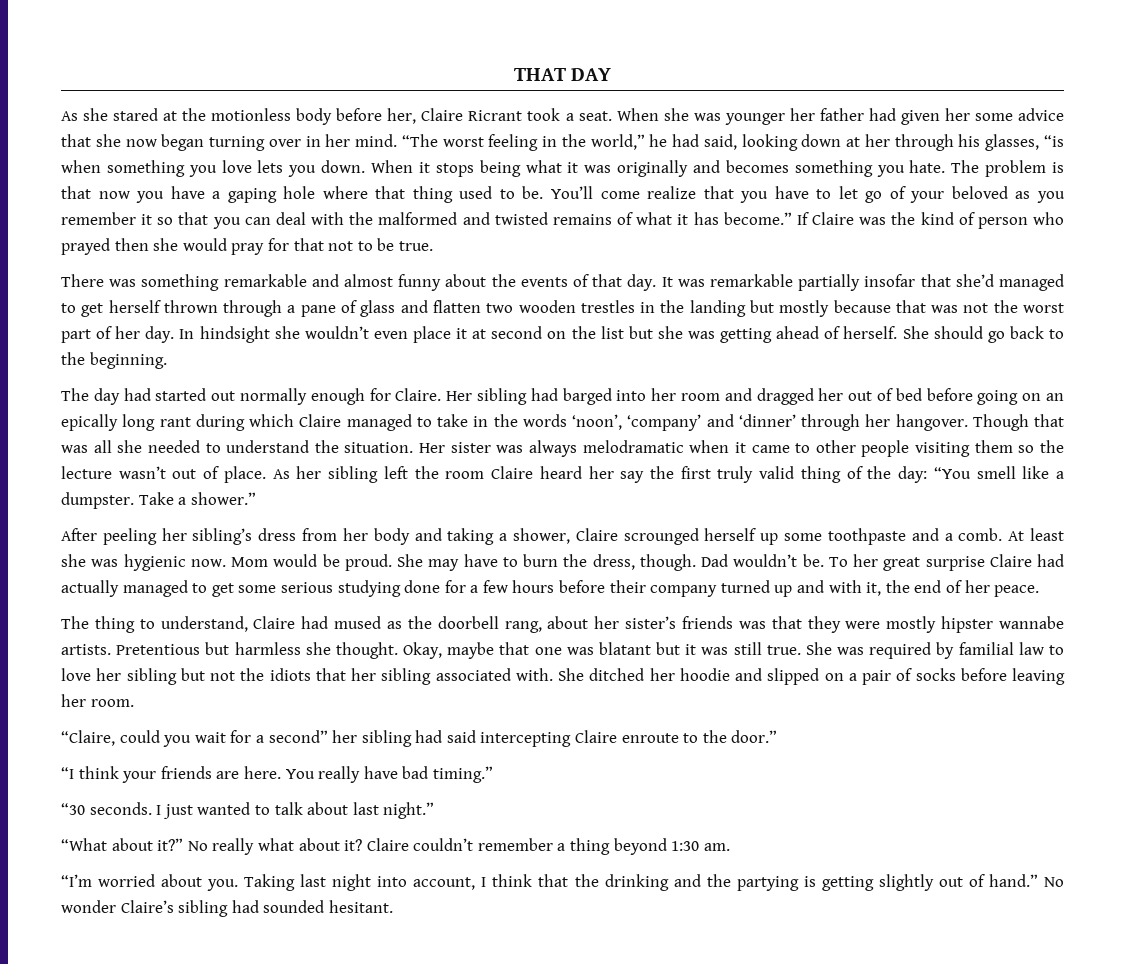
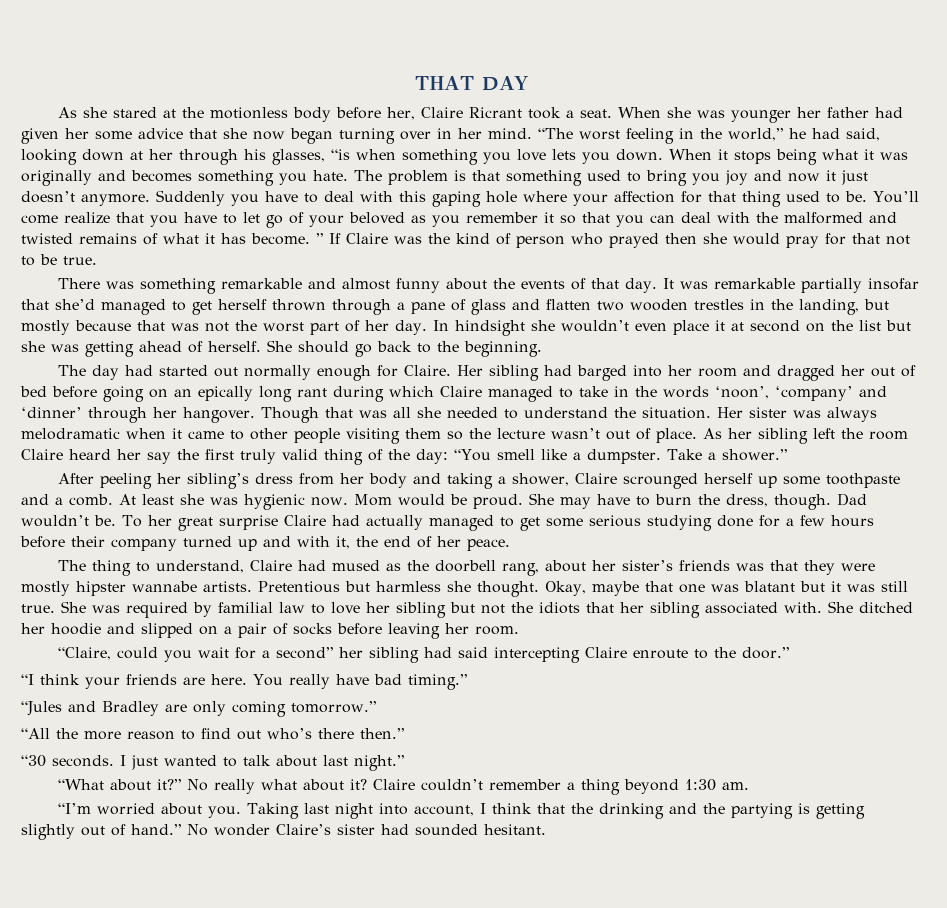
- The problem is that now you have a gaping hole where that thing used to be.
+ The problem is that something used to bring you joy and now it just doesn’t anymore. Suddenly you have to deal with this gaping hole where your affection for that thing used to be.
- You’ll come realize that you have to let go of your beloved as you remember it so that you can deal with the malformed and twisted remains of what it has become.” If Claire was the kind of person who prayed then she would pray for that not to be true.
+ You’ll come realize that you have to let go of your beloved as you remember it so that you can deal with the malformed and twisted remains of what it has become. ” If Claire was the kind of person who prayed then she would pray for that not to be true.
- It was remarkable partially insofar that she’d managed to get herself thrown through a pane of glass and flatten two wooden trestles in the landing but mostly because that was not the worst part of her day.
+ It was remarkable partially insofar that she’d managed to get herself thrown through a pane of glass and flatten two wooden trestles in the landing, but mostly because that was not the worst part of her day.
+ “Jules and Bradley are only coming tomorrow.”
+ “All the more reason to find out who’s there then.”
- No wonder Claire’s sibling had sounded hesitant.
+ No wonder Claire’s sister had sounded hesitant.

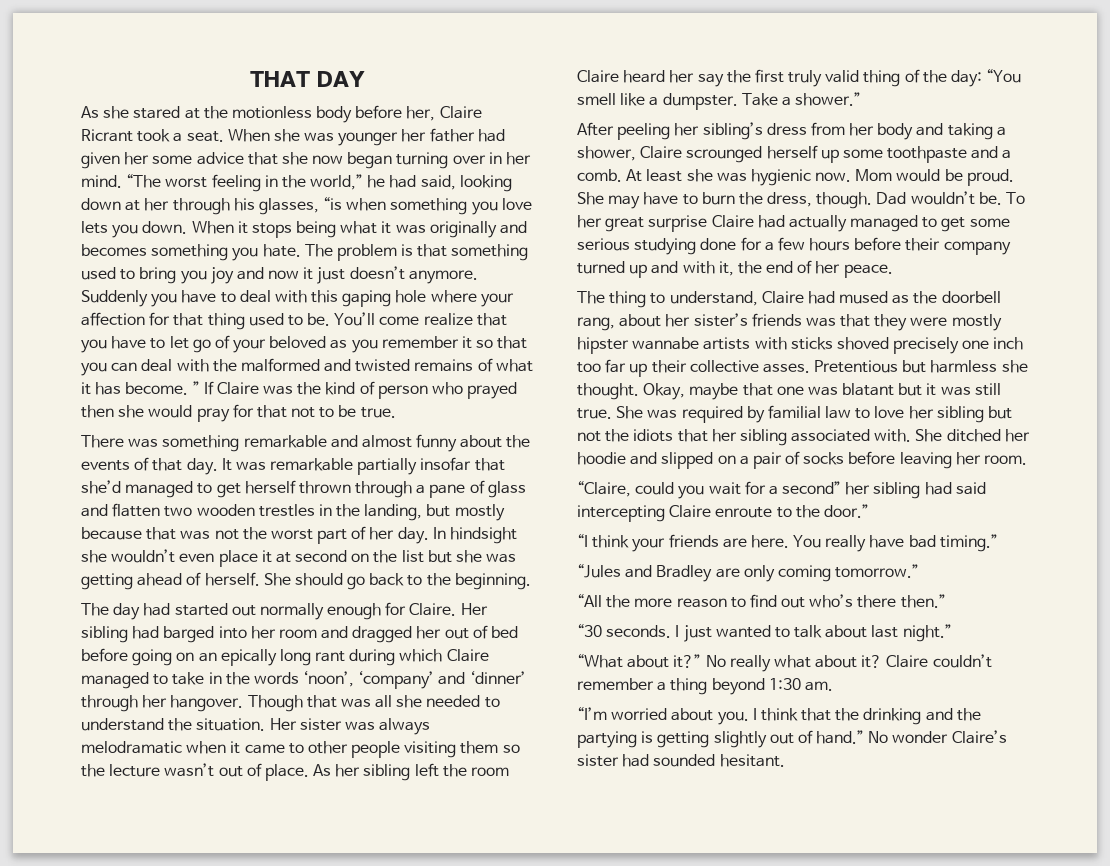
- The thing to understand, Claire had mused as the doorbell rang, about her sister’s friends was that they were mostly hipster wannabe artists.
+ The thing to understand, Claire had mused as the doorbell rang, about her sister’s friends was that they were mostly hipster wannabe artists with sticks shoved precisely one inch too far up their collective asses.
- Taking last night into account, I think that the drinking and the partying is getting slightly out of hand.”
+ I think that the drinking and the partying is getting slightly out of hand.”

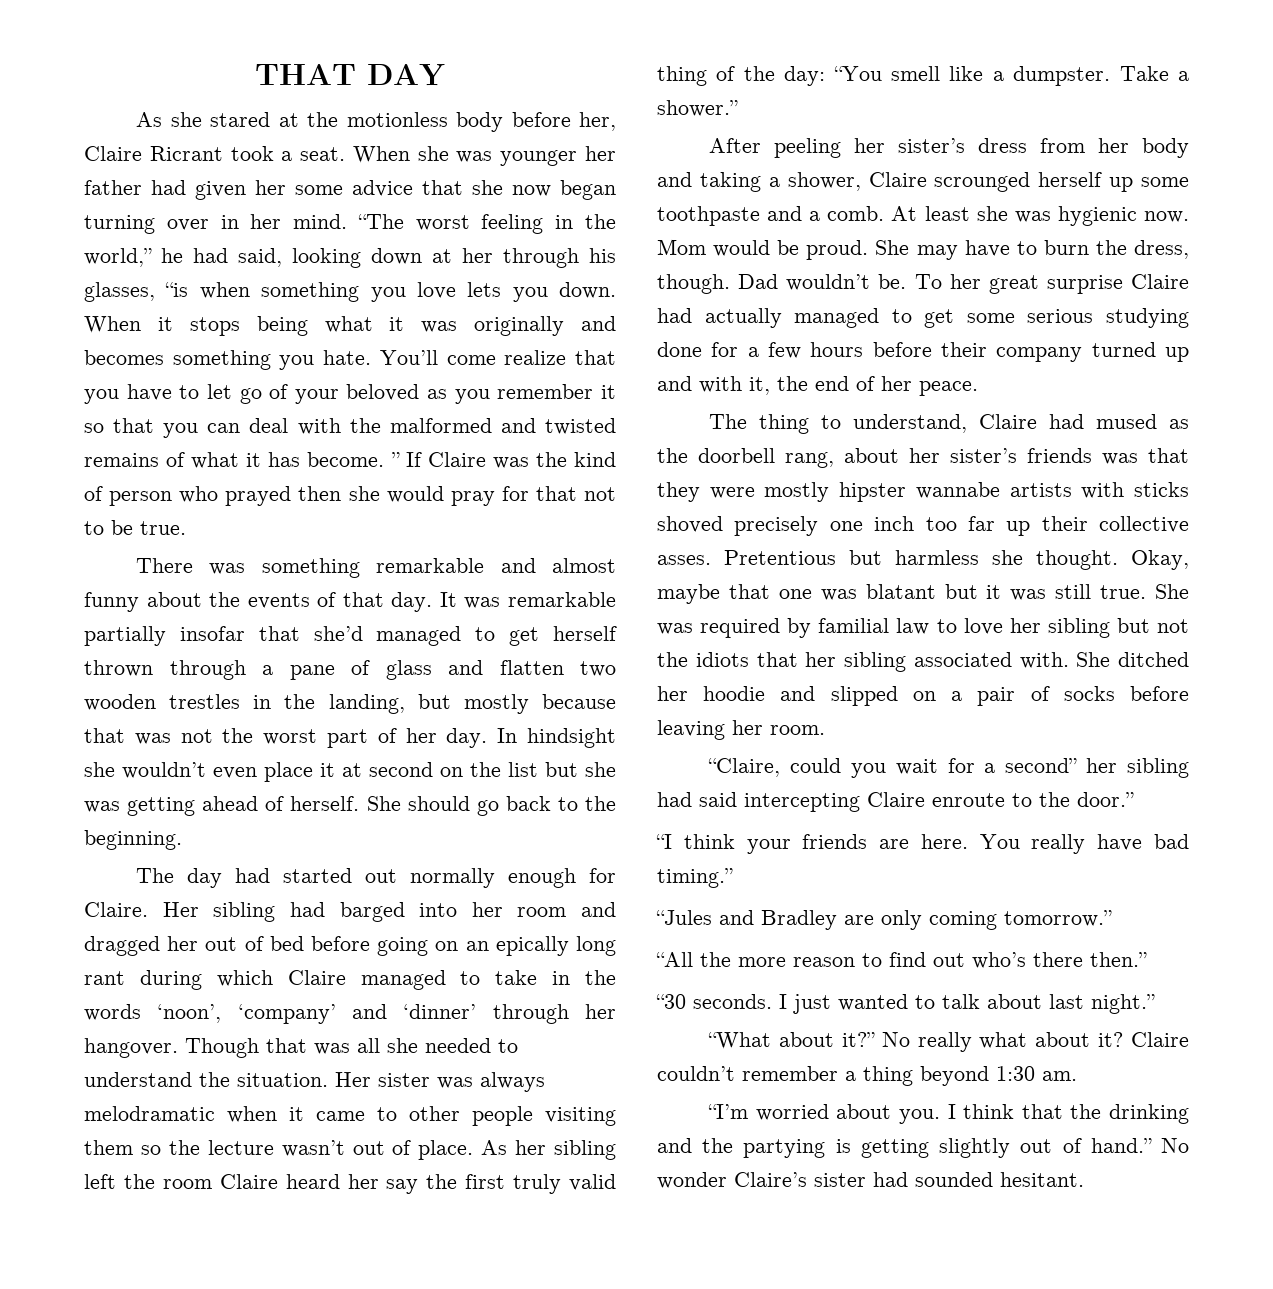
- The problem is that something used to bring you joy and now it just doesn’t anymore. Suddenly you have to deal with this gaping hole where your affection for that thing used to be.
- After peeling her sibling’s dress from her body and taking a shower, Claire scrounged herself up some toothpaste and a comb.
+ After peeling her sister’s dress from her body and taking a shower, Claire scrounged herself up some toothpaste and a comb.

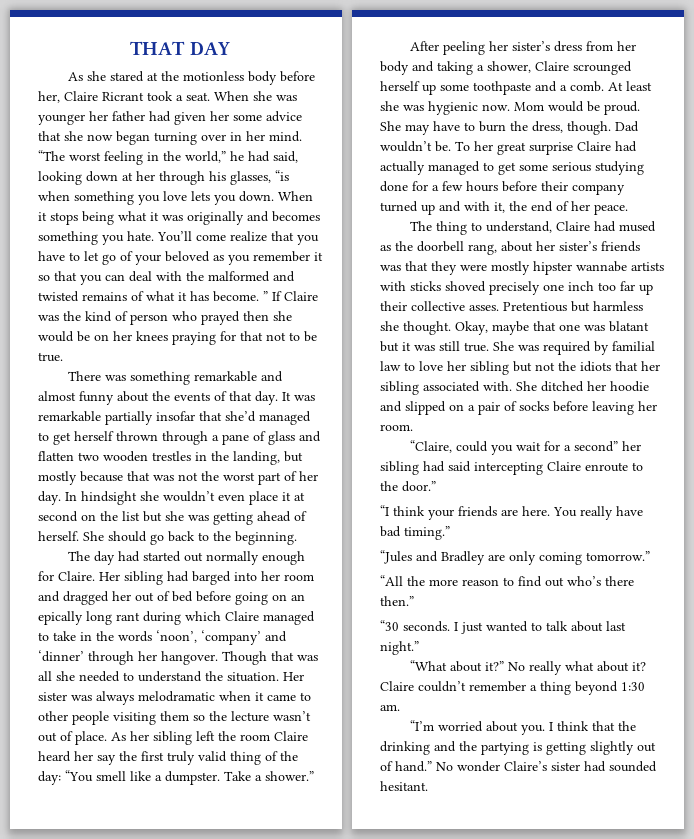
- You’ll come realize that you have to let go of your beloved as you remember it so that you can deal with the malformed and twisted remains of what it has become. ” If Claire was the kind of person who prayed then she would pray for that not to be true.
+ You’ll come realize that you have to let go of your beloved as you remember it so that you can deal with the malformed and twisted remains of what it has become. ” If Claire was the kind of person who prayed then she would be on her knees praying for that not to be true.

